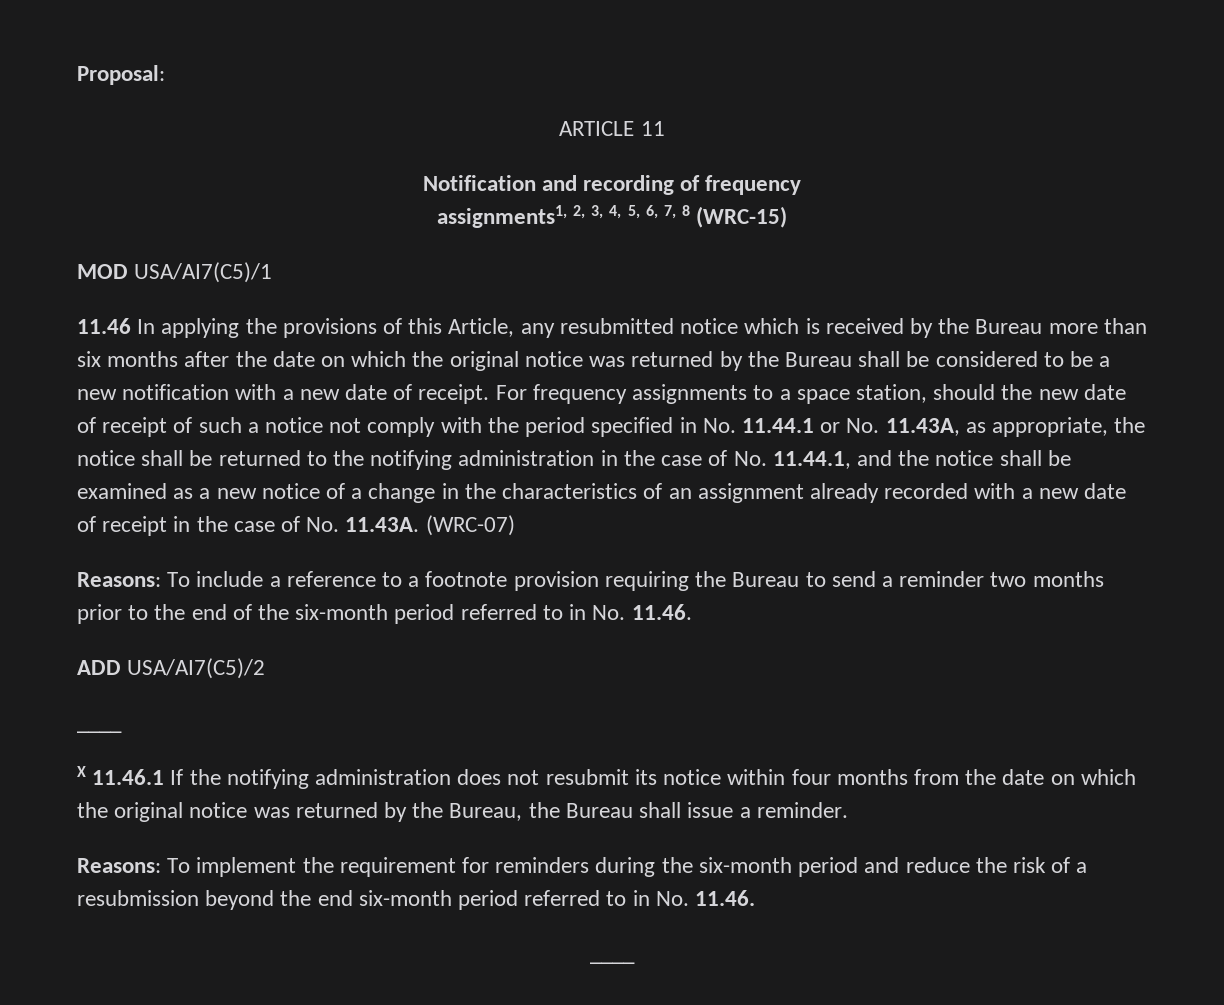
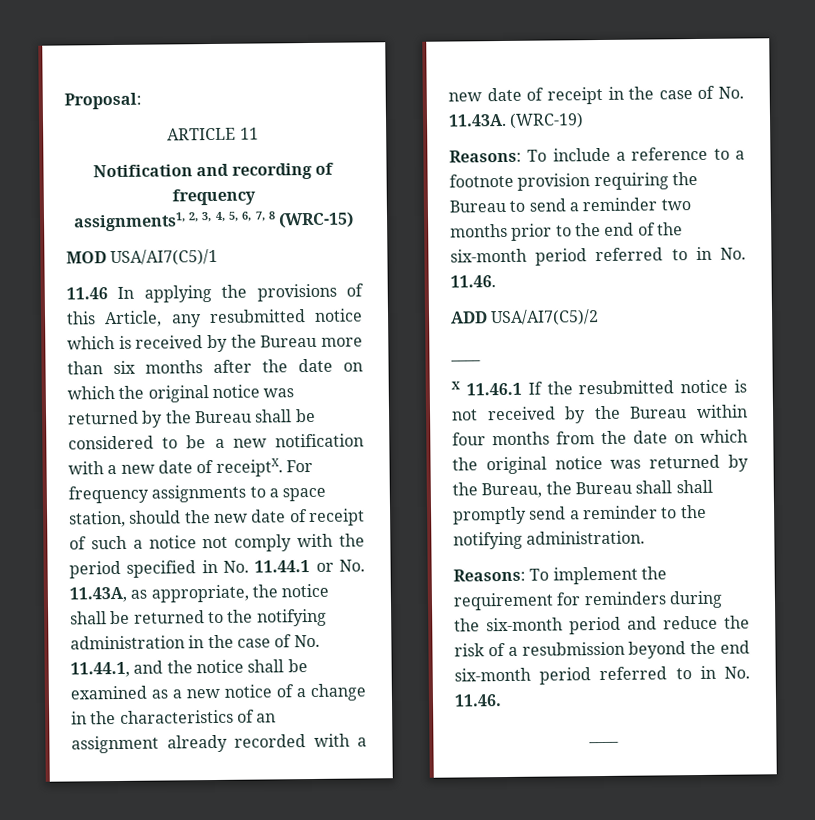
- 11.46 In applying the provisions of this Article, any resubmitted notice which is received by the Bureau more than six months after the date on which the original notice was returned by the Bureau shall be considered to be a new notification with a new date of receipt.
+ 11.46 In applying the provisions of this Article, any resubmitted notice which is received by the Bureau more than six months after the date on which the original notice was returned by the Bureau shall be considered to be a new notification with a new date of receiptX.
- For frequency assignments to a space station, should the new date of receipt of such a notice not comply with the period specified in No. 11.44.1 or No. 11.43A, as appropriate, the notice shall be returned to the notifying administration in the case of No. 11.44.1, and the notice shall be examined as a new notice of a change in the characteristics of an assignment already recorded with a new date of receipt in the case of No. 11.43A. (WRC-07)
+ For frequency assignments to a space station, should the new date of receipt of such a notice not comply with the period specified in No. 11.44.1 or No. 11.43A, as appropriate, the notice shall be returned to the notifying administration in the case of No. 11.44.1, and the notice shall be examined as a new notice of a change in the characteristics of an assignment already recorded with a new date of receipt in the case of No. 11.43A. (WRC-19)
- X 11.46.1 If the notifying administration does not resubmit its notice within four months from the date on which the original notice was returned by the Bureau, the Bureau shall issue a reminder.
+ X 11.46.1 If the resubmitted notice is not received by the Bureau within four months from the date on which the original notice was returned by the Bureau, the Bureau shall shall promptly send a reminder to the notifying administration.

